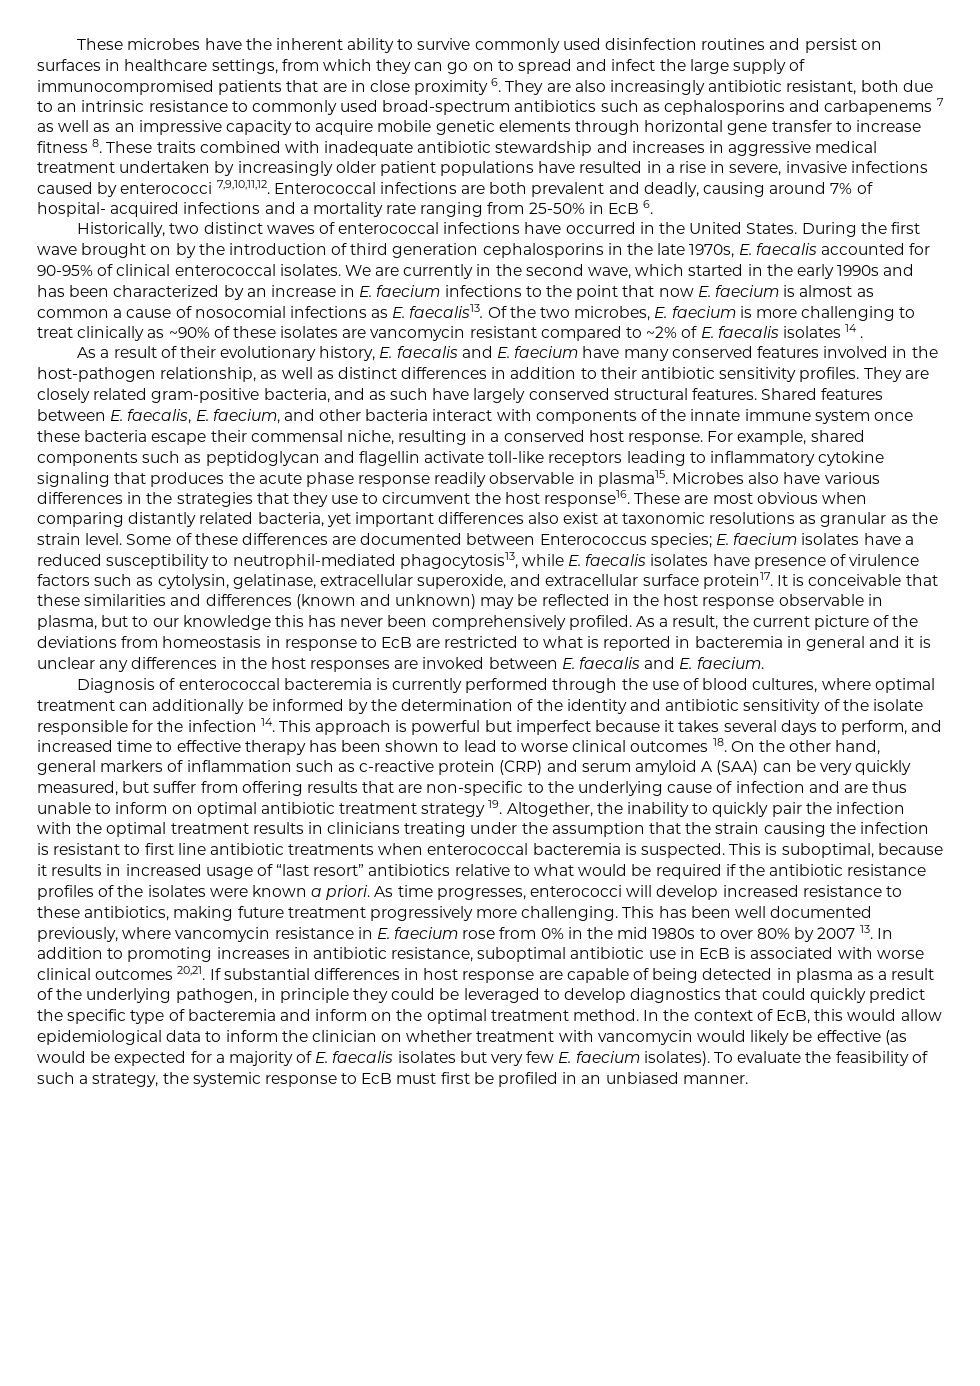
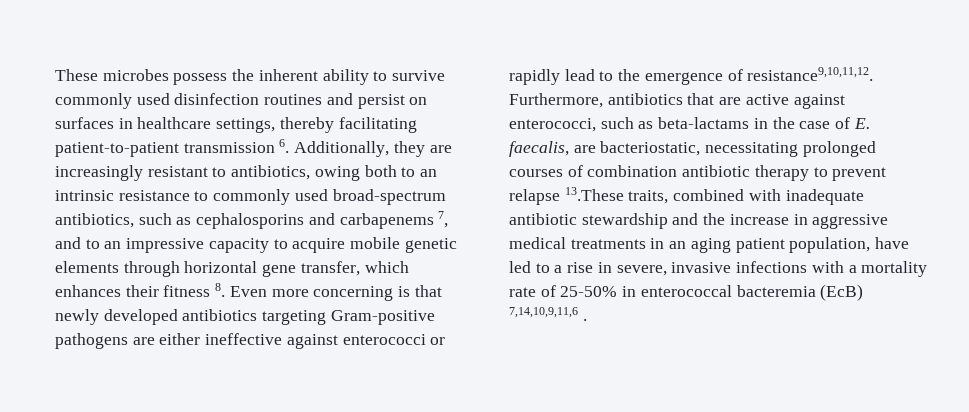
- These microbes have the inherent ability to survive commonly used disinfection routines and persist on surfaces in healthcare settings, from which they can go on to spread and infect the large supply of immunocompromised patients that are in close proximity 6. They are also increasingly antibiotic resistant, both due to an intrinsic resistance to commonly used broad-spectrum antibiotics such as cephalosporins and carbapenems 7 as well as an impressive capacity to acquire mobile genetic elements through horizontal gene transfer to increase fitness 8. These traits combined with inadequate antibiotic stewardship and increases in aggressive medical treatment undertaken by increasingly older patient populations have resulted in a rise in severe, invasive infections caused by enterococci 7,9,10,11,12. Enterococcal infections are both prevalent and deadly, causing around 7% of hospital- acquired infections and a mortality rate ranging from 25-50% in EcB 6.
- Historically, two distinct waves of enterococcal infections have occurred in the United States. During the first wave brought on by the introduction of third generation cephalosporins in the late 1970s, E. faecalis accounted for 90-95% of clinical enterococcal isolates. We are currently in the second wave, which started in the early 1990s and has been characterized by an increase in E. faecium infections to the point that now E. faecium is almost as common a cause of nosocomial infections as E. faecalis13. Of the two microbes, E. faecium is more challenging to treat clinically as ~90% of these isolates are vancomycin resistant compared to ~2% of E. faecalis isolates 14 .
- As a result of their evolutionary history, E. faecalis and E. faecium have many conserved features involved in the host-pathogen relationship, as well as distinct differences in addition to their antibiotic sensitivity profiles. They are closely related gram-positive bacteria, and as such have largely conserved structural features. Shared features between E. faecalis, E. faecium, and other bacteria interact with components of the innate immune system once these bacteria escape their commensal niche, resulting in a conserved host response. For example, shared components such as peptidoglycan and flagellin activate toll-like receptors leading to inflammatory cytokine signaling that produces the acute phase response readily observable in plasma15. Microbes also have various differences in the strategies that they use to circumvent the host response16. These are most obvious when comparing distantly related bacteria, yet important differences also exist at taxonomic resolutions as granular as the strain level. Some of these differences are documented between Enterococcus species; E. faecium isolates have a reduced susceptibility to neutrophil-mediated phagocytosis13, while E. faecalis isolates have presence of virulence factors such as cytolysin, gelatinase, extracellular superoxide, and extracellular surface protein17. It is conceivable that these similarities and differences (known and unknown) may be reflected in the host response observable in plasma, but to our knowledge this has never been comprehensively profiled. As a result, the current picture of the deviations from homeostasis in response to EcB are restricted to what is reported in bacteremia in general and it is unclear any differences in the host responses are invoked between E. faecalis and E. faecium.
- Diagnosis of enterococcal bacteremia is currently performed through the use of blood cultures, where optimal treatment can additionally be informed by the determination of the identity and antibiotic sensitivity of the isolate responsible for the infection 14. This approach is powerful but imperfect because it takes several days to perform, and increased time to effective therapy has been shown to lead to worse clinical outcomes 18. On the other hand, general markers of inflammation such as c-reactive protein (CRP) and serum amyloid A (SAA) can be very quickly measured, but suffer from offering results that are non-specific to the underlying cause of infection and are thus unable to inform on optimal antibiotic treatment strategy 19. Altogether, the inability to quickly pair the infection with the optimal treatment results in clinicians treating under the assumption that the strain causing the infection is resistant to first line antibiotic treatments when enterococcal bacteremia is suspected. This is suboptimal, because it results in increased usage of “last resort” antibiotics relative to what would be required if the antibiotic resistance profiles of the isolates were known a priori. As time progresses, enterococci will develop increased resistance to these antibiotics, making future treatment progressively more challenging. This has been well documented previously, where vancomycin resistance in E. faecium rose from 0% in the mid 1980s to over 80% by 2007 13. In addition to promoting increases in antibiotic resistance, suboptimal antibiotic use in EcB is associated with worse clinical outcomes 20,21. If substantial differences in host response are capable of being detected in plasma as a result of the underlying pathogen, in principle they could be leveraged to develop diagnostics that could quickly predict the specific type of bacteremia and inform on the optimal treatment method. In the context of EcB, this would allow epidemiological data to inform the clinician on whether treatment with vancomycin would likely be effective (as would be expected for a majority of E. faecalis isolates but very few E. faecium isolates). To evaluate the feasibility of such a strategy, the systemic response to EcB must first be profiled in an unbiased manner.
+ These microbes possess the inherent ability to survive commonly used disinfection routines and persist on surfaces in healthcare settings, thereby facilitating patient-to-patient transmission 6. Additionally, they are increasingly resistant to antibiotics, owing both to an intrinsic resistance to commonly used broad-spectrum antibiotics, such as cephalosporins and carbapenems 7, and to an impressive capacity to acquire mobile genetic elements through horizontal gene transfer, which enhances their fitness 8. Even more concerning is that newly developed antibiotics targeting Gram-positive pathogens are either ineffective against enterococci or rapidly lead to the emergence of resistance9,10,11,12. Furthermore, antibiotics that are active against enterococci, such as beta-lactams in the case of E. faecalis, are bacteriostatic, necessitating prolonged courses of combination antibiotic therapy to prevent relapse 13.These traits, combined with inadequate antibiotic stewardship and the increase in aggressive medical treatments in an aging patient population, have led to a rise in severe, invasive infections with a mortality rate of 25-50% in enterococcal bacteremia (EcB) 7,14,10,9,11,6 .

